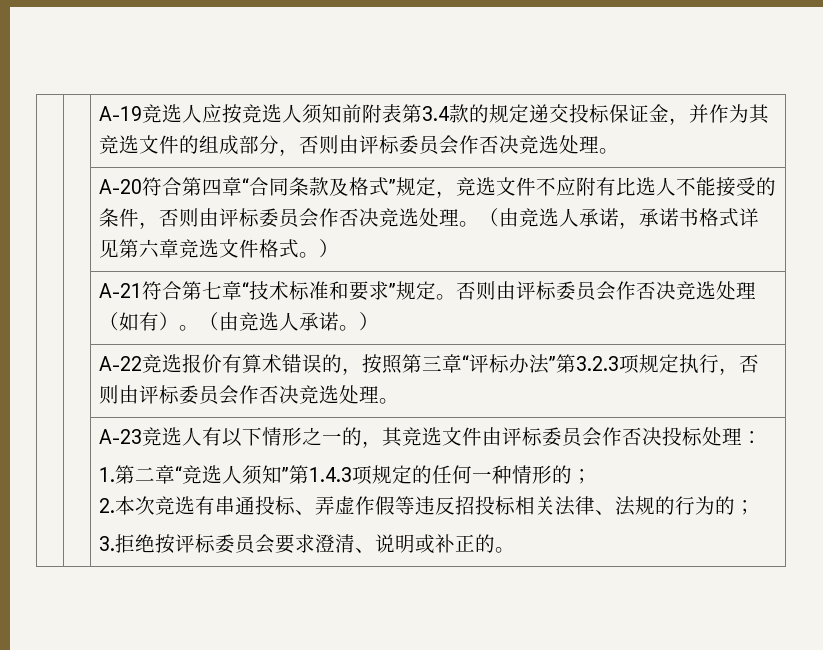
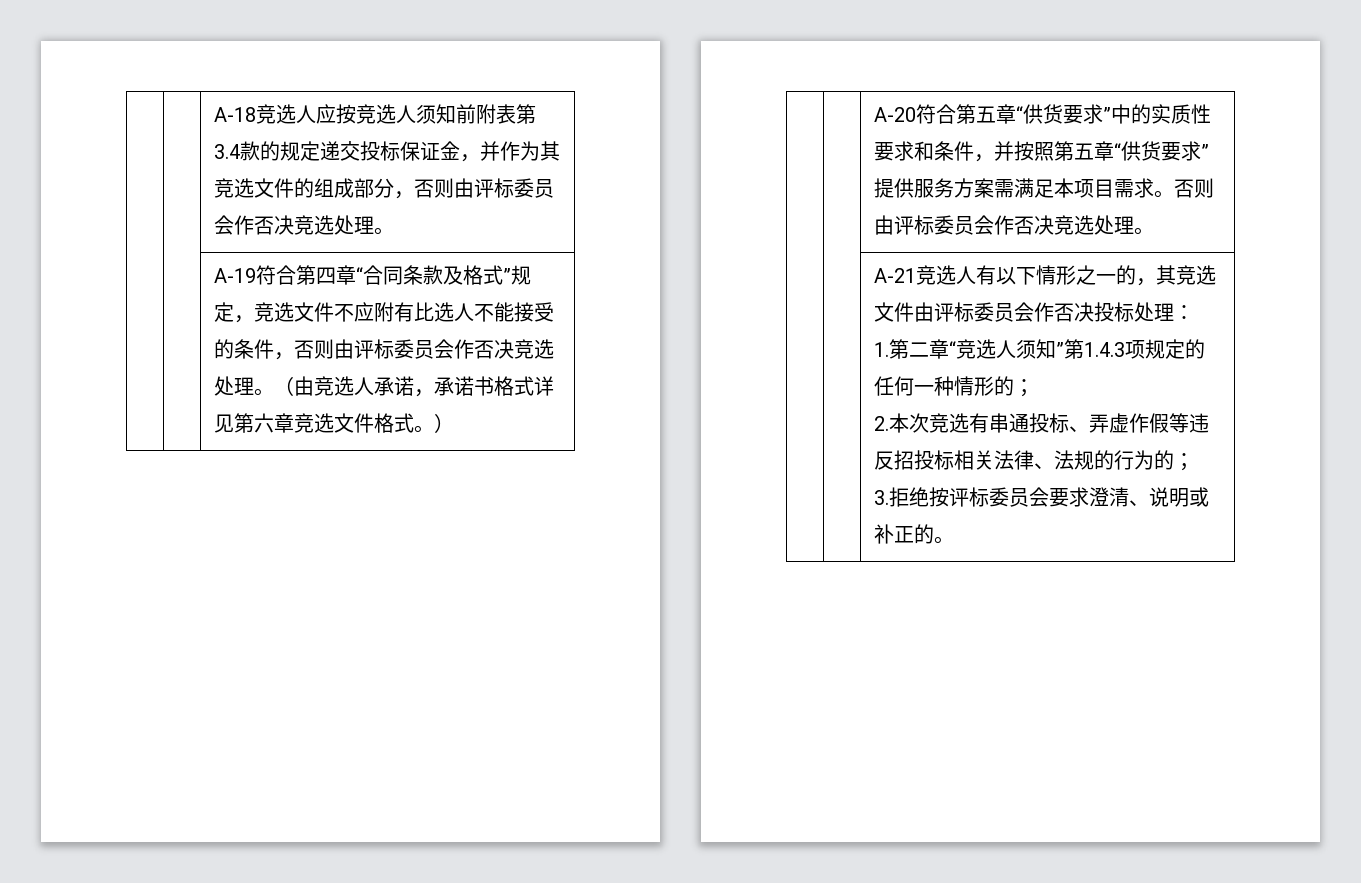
- | | A-19竞选人应按竞选人须知前附表第3.4款的规定递交投标保证金，并作为其竞选文件的组成部分，否则由评标委员会作否决竞选处理。
+ | | A-18竞选人应按竞选人须知前附表第3.4款的规定递交投标保证金，并作为其竞选文件的组成部分，否则由评标委员会作否决竞选处理。
- A-20符合第四章“合同条款及格式”规定，竞选文件不应附有比选人不能接受的条件，否则由评标委员会作否决竞选处理。
+ A-19符合第四章“合同条款及格式”规定，竞选文件不应附有比选人不能接受的条件，否则由评标委员会作否决竞选处理。
- | | A-21符合第七章“技术标准和要求”规定。否则由评标委员会作否决竞选处理（如有）。（由竞选人承诺。）
- | | A-22竞选报价有算术错误的，按照第三章“评标办法”第3.2.3项规定执行，否则由评标委员会作否决竞选处理。
- | | A-23竞选人有以下情形之一的，其竞选文件由评标委员会作否决投标处理：
+ | | A-20符合第五章“供货要求”中的实质性要求和条件，并按照第五章“供货要求”提供服务方案需满足本项目需求。否则由评标委员会作否决竞选处理。
+ | | A-21竞选人有以下情形之一的，其竞选文件由评标委员会作否决投标处理：

